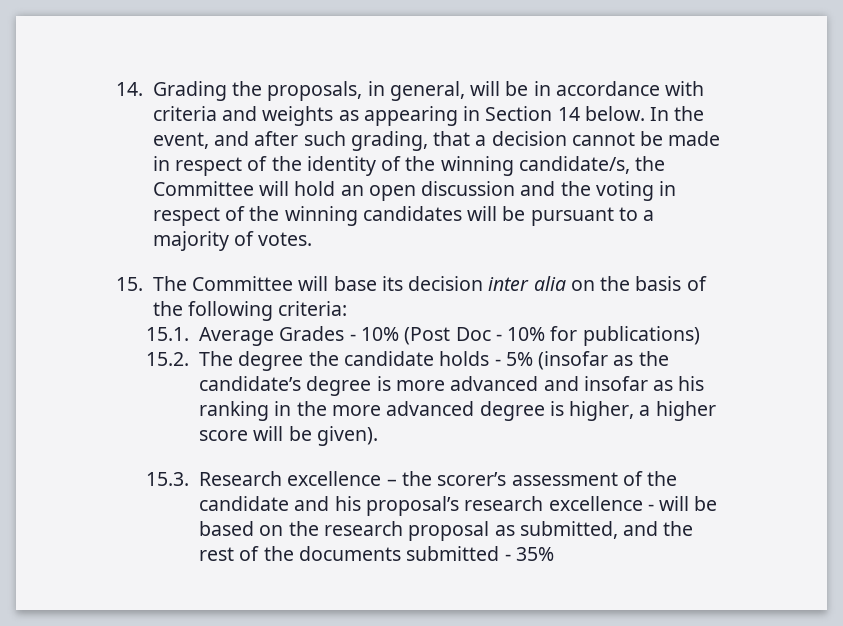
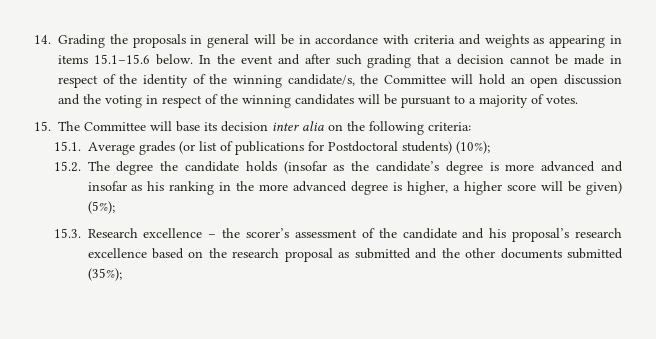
- 14. Grading the proposals, in general, will be in accordance with criteria and weights as appearing in Section 14 below.
+ 14. Grading the proposals in general will be in accordance with criteria and weights as appearing in items 15.1–15.6 below.
- In the event, and after such grading, that a decision cannot be made in respect of the identity of the winning candidate/s, the Committee will hold an open discussion and the voting in respect of the winning candidates will be pursuant to a majority of votes.
+ In the event and after such grading that a decision cannot be made in respect of the identity of the winning candidate/s, the Committee will hold an open discussion and the voting in respect of the winning candidates will be pursuant to a majority of votes.
- 15. The Committee will base its decision inter alia on the basis of the following criteria:
+ 15. The Committee will base its decision inter alia on the following criteria:
- 15.1. Average Grades - 10% (Post Doc - 10% for publications)
+ 15.1. Average grades (or list of publications for Postdoctoral students) (10%);
- 15.2. The degree the candidate holds - 5% (insofar as the candidate’s degree is more advanced and insofar as his ranking in the more advanced degree is higher, a higher score will be given).
+ 15.2. The degree the candidate holds (insofar as the candidate’s degree is more advanced and insofar as his ranking in the more advanced degree is higher, a higher score will be given) (5%);
- 15.3. Research excellence – the scorer’s assessment of the candidate and his proposal’s research excellence - will be based on the research proposal as submitted, and the rest of the documents submitted - 35%
+ 15.3. Research excellence – the scorer’s assessment of the candidate and his proposal’s research excellence based on the research proposal as submitted and the other documents submitted (35%);

